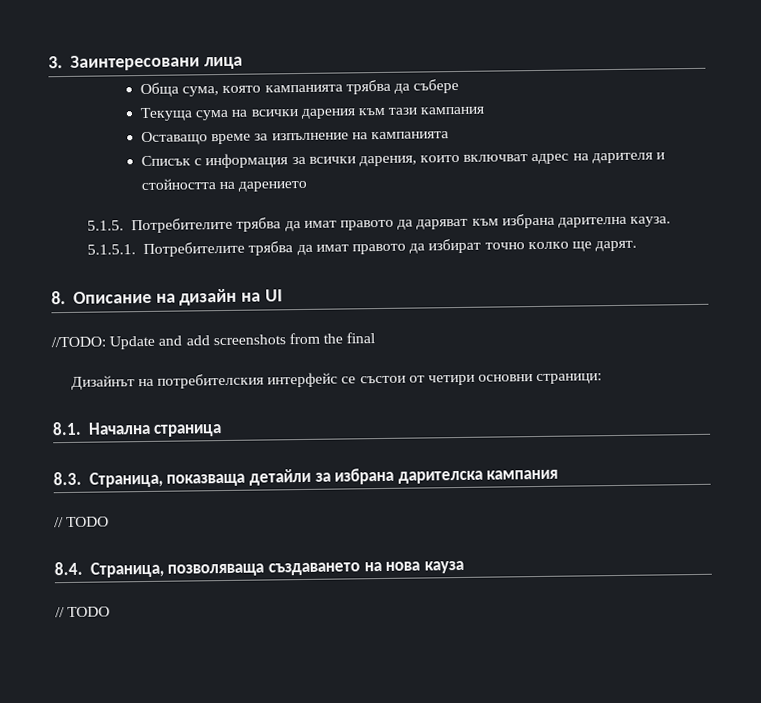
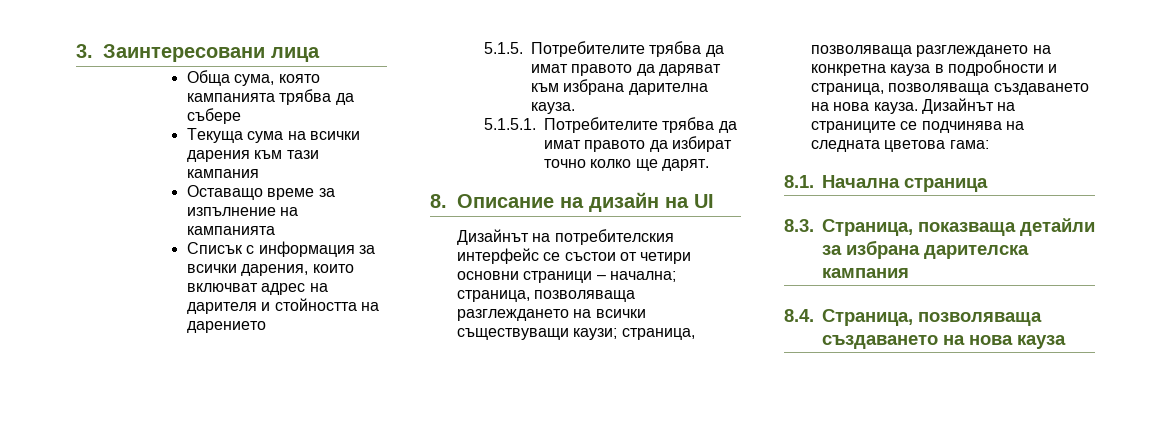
- //TODO: Update and add screenshots from the final
- Дизайнът на потребителския интерфейс се състои от четири основни страници:
+ Дизайнът на потребителския интерфейс се състои от четири основни страници – начална; страница, позволяваща разглеждането на всички съществуващи каузи; страница, позволяваща разглеждането на конкретна кауза в подробности и страница, позволяваща създаването на нова кауза. Дизайнът на страниците се подчинява на следната цветова гама:
  8.3. Страница, показваща детайли за избрана дарителска кампания
- // TODO
  8.4. Страница, позволяваща създаването на нова кауза
- // TODO

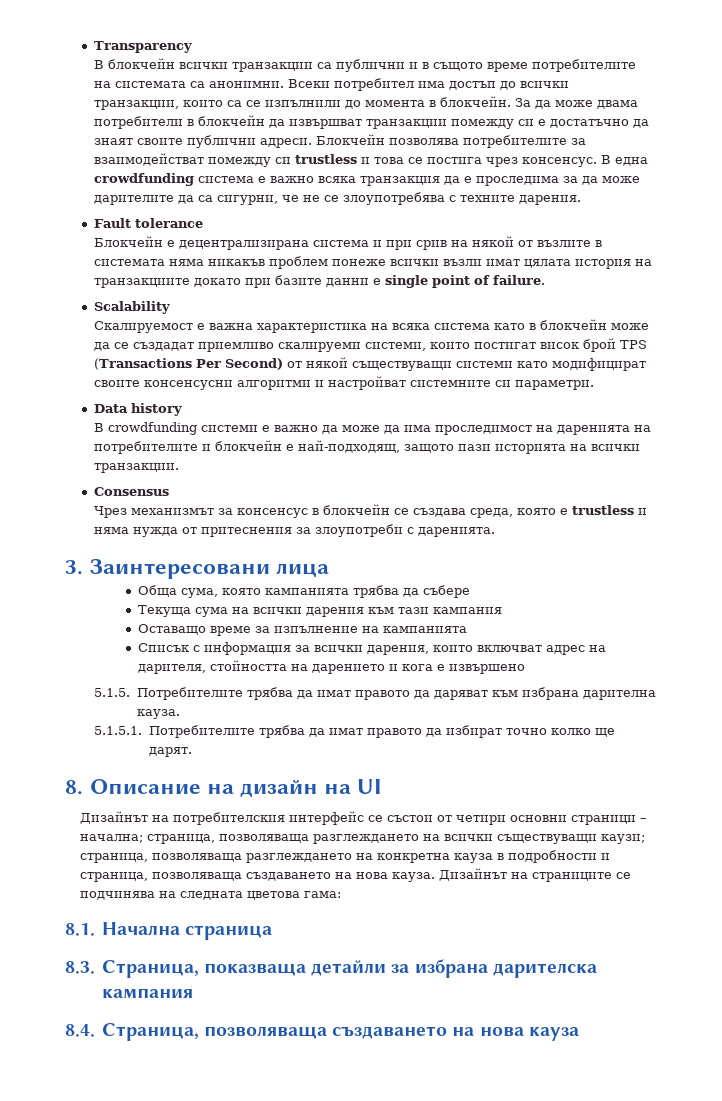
+ Transparency
+ В блокчейн всички транзакции са публични и в същото време потребителите на системата са анонимни. Всеки потребител има достъп до всички транзакции, които са се изпълнили до момента в блокчейн. За да може двама потребители в блокчейн да извършват транзакции помежду си е достатъчно да знаят своите публични адреси. Блокчейн позволява потребителите за взаимодействат помежду си trustless и това се постига чрез консенсус. В една crowdfunding система е важно всяка транзакция да е проследима за да може дарителите да са сигурни, че не се злоупотребява с техните дарения.
+ Fault tolerance
+ Блокчейн е децентрализирана система и при срив на някой от възлите в системата няма никакъв проблем понеже всички възли имат цялата история на транзакциите докато при базите данни е single point of failure.
+ Scalability
+ Скалируемост е важна характеристика на всяка система като в блокчейн може да се създадат приемливо скалируеми системи, които постигат висок брой TPS (Transactions Per Second) от някой съществуващи системи като модифицират своите консенсусни алгоритми и настройват системните си параметри.
+ Data history
+ В crowdfunding системи е важно да може да има проследимост на даренията на потребителите и блокчейн е най-подходящ, защото пази историята на всички транзакции.
+ Consensus
+ Чрез механизмът за консенсус в блокчейн се създава среда, която е trustless и няма нужда от притеснения за злоупотреби с даренията.
- Списък с информация за всички дарения, които включват адрес на дарителя и стойността на дарението
+ Списък с информация за всички дарения, които включват адрес на дарителя, стойността на дарението и кога е извършено

